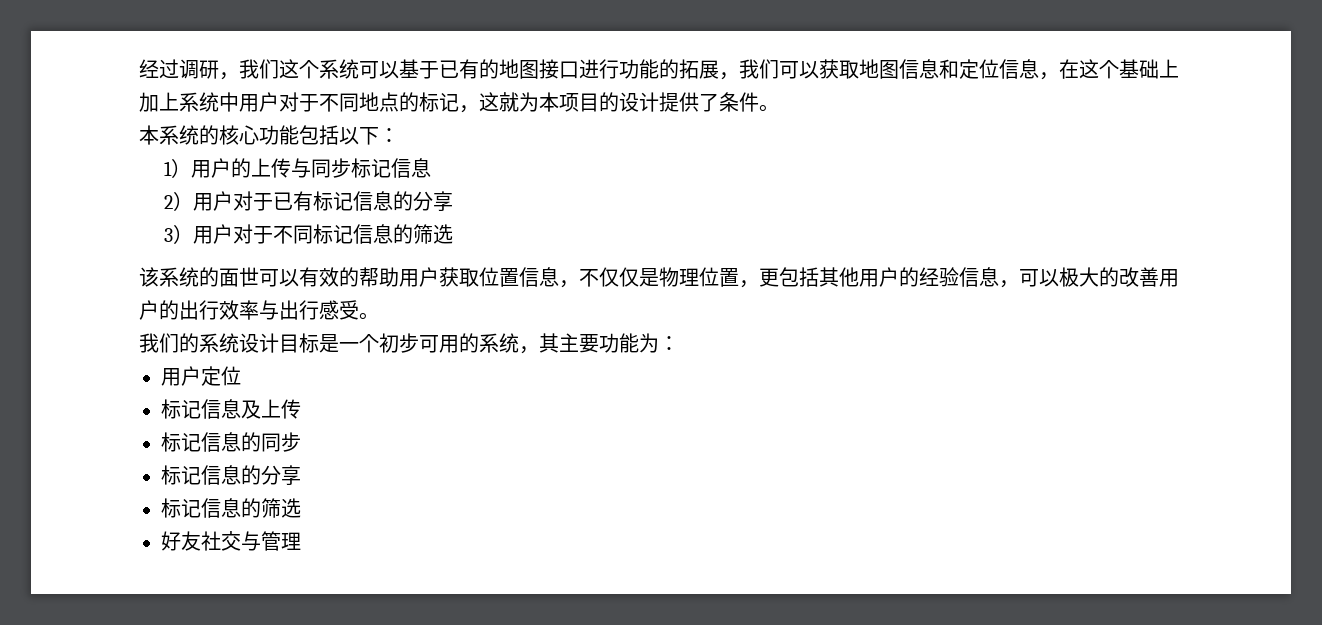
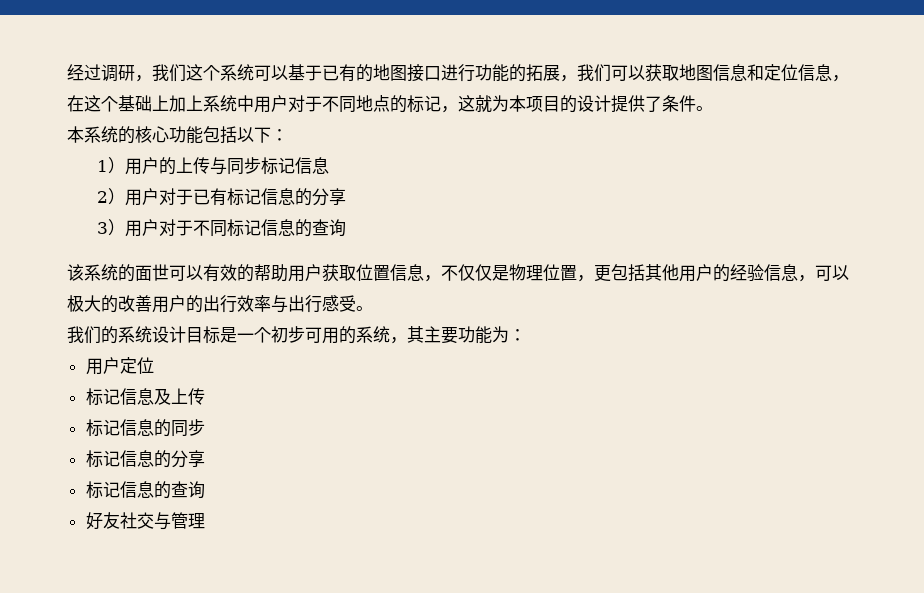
- 3）用户对于不同标记信息的筛选
+ 3）用户对于不同标记信息的查询
  标记信息的同步
  标记信息的分享
- 标记信息的筛选
+ 标记信息的查询

